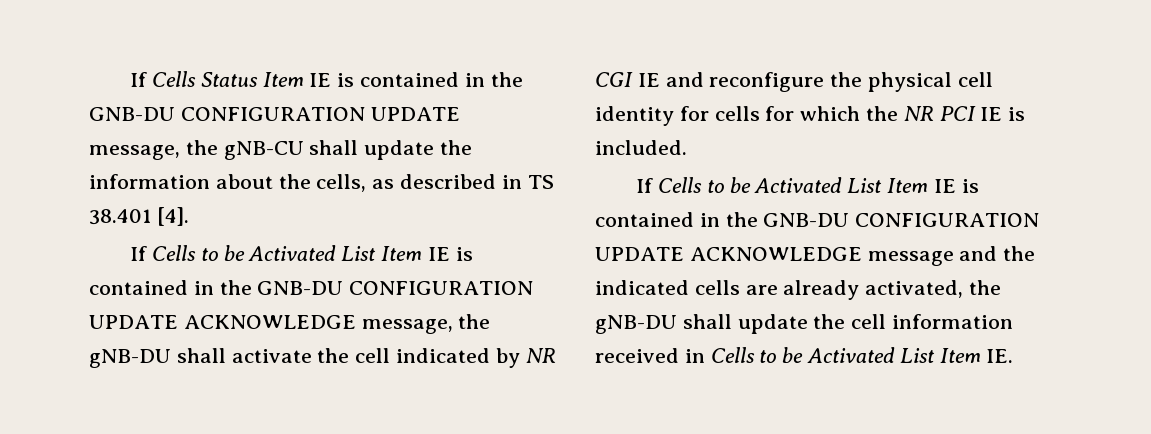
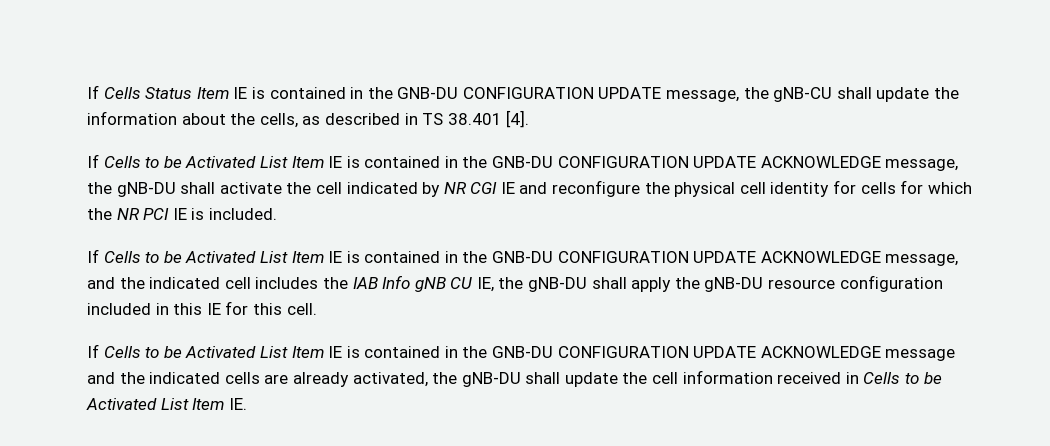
+ If Cells to be Activated List Item IE is contained in the GNB-DU CONFIGURATION UPDATE ACKNOWLEDGE message, and the indicated cell includes the IAB Info gNB CU IE, the gNB-DU shall apply the gNB-DU resource configuration included in this IE for this cell.

